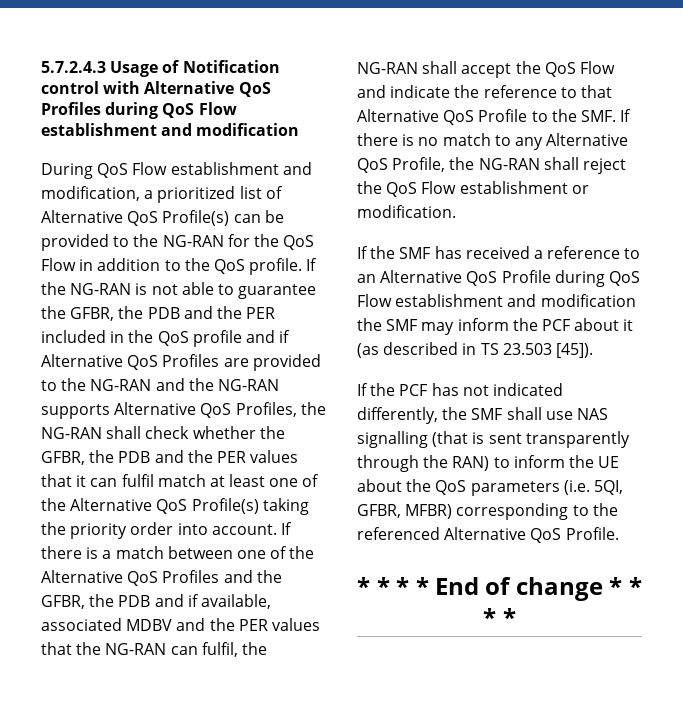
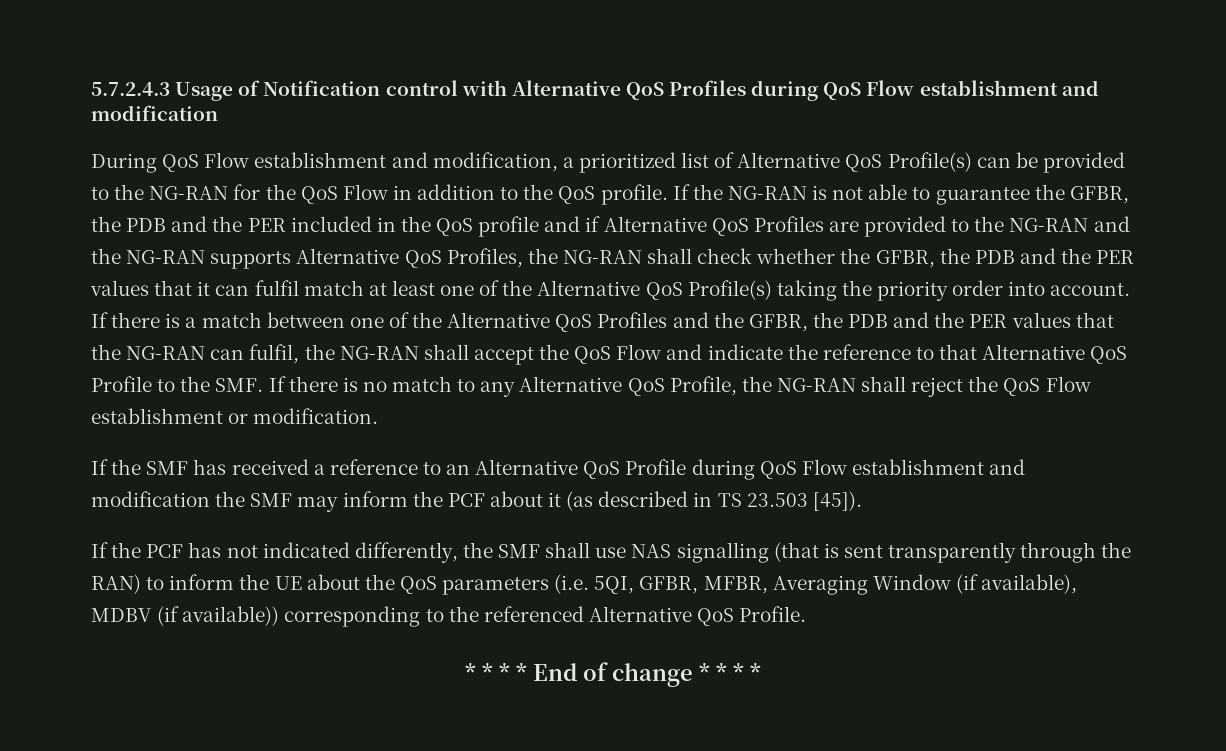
- If there is a match between one of the Alternative QoS Profiles and the GFBR, the PDB and if available, associated MDBV and the PER values that the NG-RAN can fulfil, the NG-RAN shall accept the QoS Flow and indicate the reference to that Alternative QoS Profile to the SMF. If there is no match to any Alternative QoS Profile, the NG-RAN shall reject the QoS Flow establishment or modification.
+ If there is a match between one of the Alternative QoS Profiles and the GFBR, the PDB and the PER values that the NG-RAN can fulfil, the NG-RAN shall accept the QoS Flow and indicate the reference to that Alternative QoS Profile to the SMF. If there is no match to any Alternative QoS Profile, the NG-RAN shall reject the QoS Flow establishment or modification.
- If the PCF has not indicated differently, the SMF shall use NAS signalling (that is sent transparently through the RAN) to inform the UE about the QoS parameters (i.e. 5QI, GFBR, MFBR) corresponding to the referenced Alternative QoS Profile.
+ If the PCF has not indicated differently, the SMF shall use NAS signalling (that is sent transparently through the RAN) to inform the UE about the QoS parameters (i.e. 5QI, GFBR, MFBR, Averaging Window (if available), MDBV (if available)) corresponding to the referenced Alternative QoS Profile.

